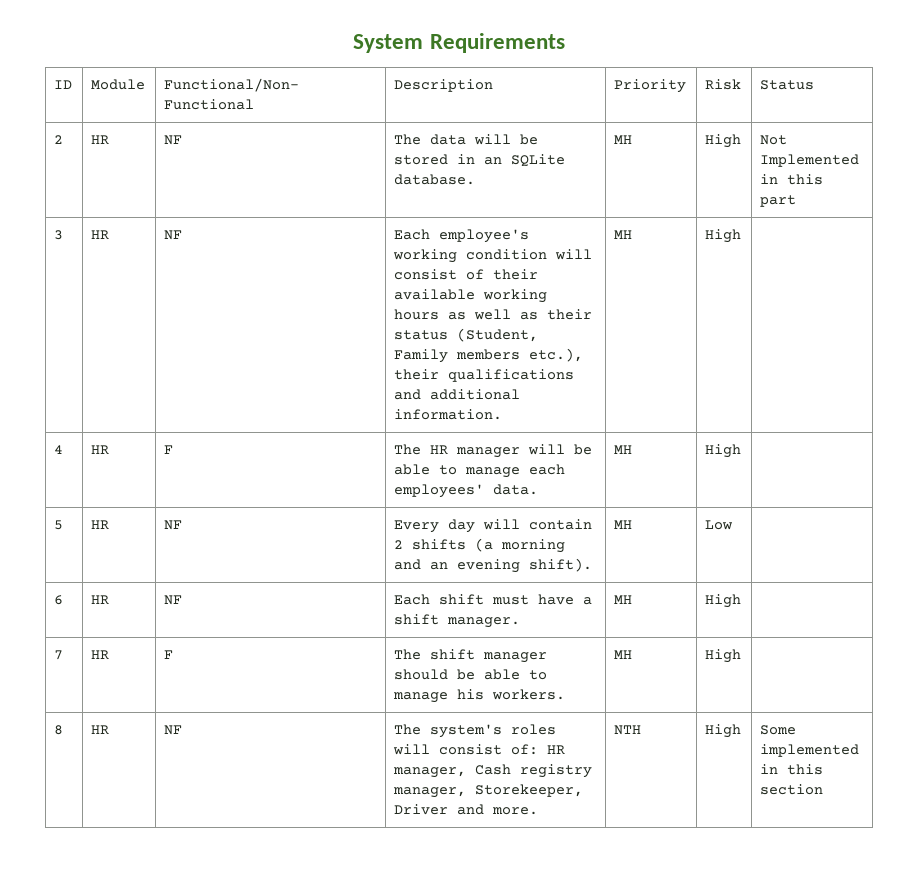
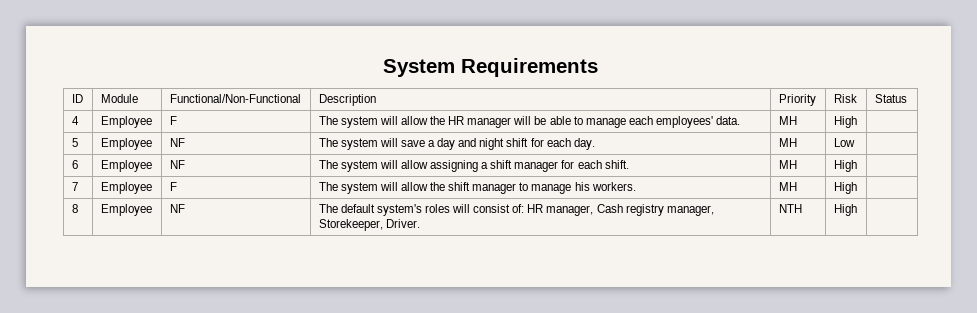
- 2 | HR | NF | The data will be stored in an SQLite database. | MH | High | Not Implemented in this part
- 3 | HR | NF | Each employee's working condition will consist of their available working hours as well as their status (Student, Family members etc.), their qualifications and additional information. | MH | High |
- 4 | HR | F | The HR manager will be able to manage each employees' data. | MH | High |
+ 4 | Employee | F | The system will allow the HR manager will be able to manage each employees' data. | MH | High |
- 5 | HR | NF | Every day will contain 2 shifts (a morning and an evening shift). | MH | Low |
+ 5 | Employee | NF | The system will save a day and night shift for each day. | MH | Low |
- 6 | HR | NF | Each shift must have a shift manager. | MH | High |
+ 6 | Employee | NF | The system will allow assigning a shift manager for each shift. | MH | High |
- 7 | HR | F | The shift manager should be able to manage his workers. | MH | High |
+ 7 | Employee | F | The system will allow the shift manager to manage his workers. | MH | High |
- 8 | HR | NF | The system's roles will consist of: HR manager, Cash registry manager, Storekeeper, Driver and more. | NTH | High | Some implemented in this section
+ 8 | Employee | NF | The default system's roles will consist of: HR manager, Cash registry manager, Storekeeper, Driver. | NTH | High |

